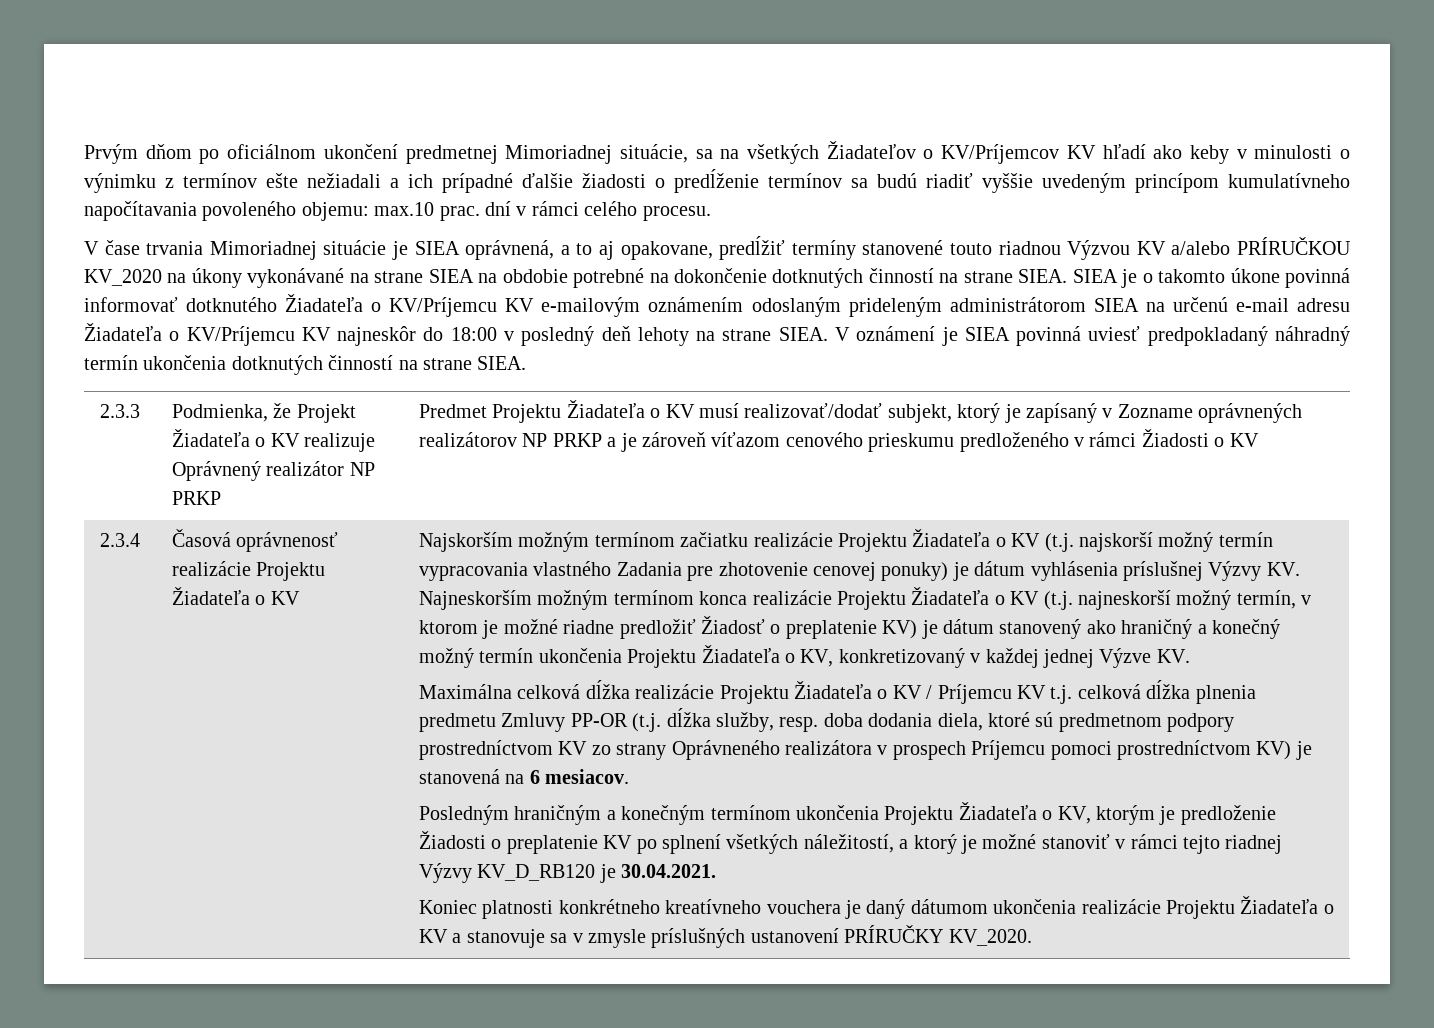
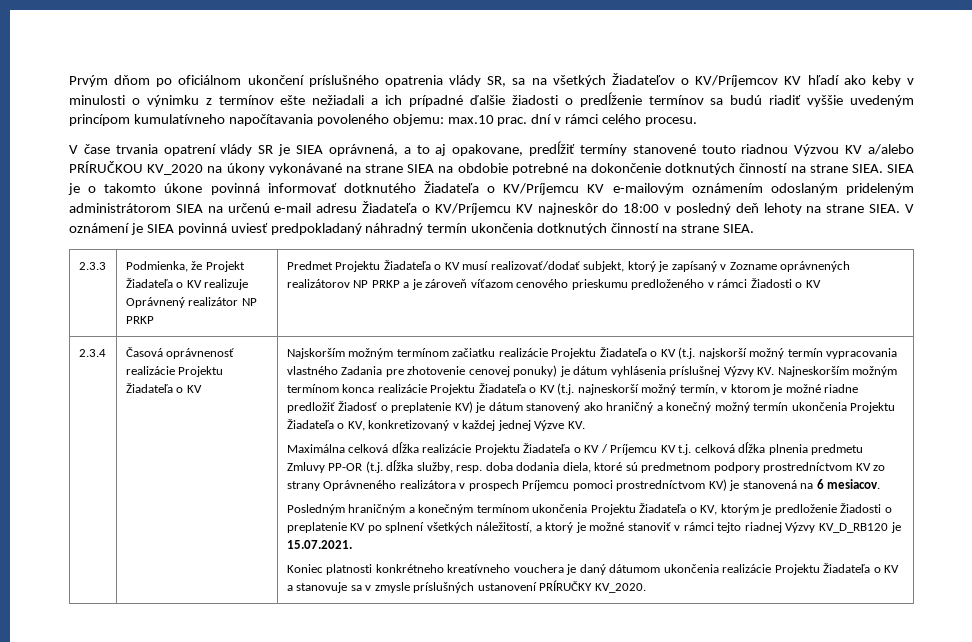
- Prvým dňom po oficiálnom ukončení predmetnej Mimoriadnej situácie, sa na všetkých Žiadateľov o KV/Príjemcov KV hľadí ako keby v minulosti o výnimku z termínov ešte nežiadali a ich prípadné ďalšie žiadosti o predĺženie termínov sa budú riadiť vyššie uvedeným princípom kumulatívneho napočítavania povoleného objemu: max.10 prac. dní v rámci celého procesu.
+ Prvým dňom po oficiálnom ukončení príslušného opatrenia vlády SR, sa na všetkých Žiadateľov o KV/Príjemcov KV hľadí ako keby v minulosti o výnimku z termínov ešte nežiadali a ich prípadné ďalšie žiadosti o predĺženie termínov sa budú riadiť vyššie uvedeným princípom kumulatívneho napočítavania povoleného objemu: max.10 prac. dní v rámci celého procesu.
- V čase trvania Mimoriadnej situácie je SIEA oprávnená, a to aj opakovane, predĺžiť termíny stanovené touto riadnou Výzvou KV a/alebo PRÍRUČKOU KV_2020 na úkony vykonávané na strane SIEA na obdobie potrebné na dokončenie dotknutých činností na strane SIEA.
+ V čase trvania opatrení vlády SR je SIEA oprávnená, a to aj opakovane, predĺžiť termíny stanovené touto riadnou Výzvou KV a/alebo PRÍRUČKOU KV_2020 na úkony vykonávané na strane SIEA na obdobie potrebné na dokončenie dotknutých činností na strane SIEA.
- Posledným hraničným a konečným termínom ukončenia Projektu Žiadateľa o KV, ktorým je predloženie Žiadosti o preplatenie KV po splnení všetkých náležitostí, a ktorý je možné stanoviť v rámci tejto riadnej Výzvy KV_D_RB120 je 30.04.2021.
+ Posledným hraničným a konečným termínom ukončenia Projektu Žiadateľa o KV, ktorým je predloženie Žiadosti o preplatenie KV po splnení všetkých náležitostí, a ktorý je možné stanoviť v rámci tejto riadnej Výzvy KV_D_RB120 je 15.07.2021.

